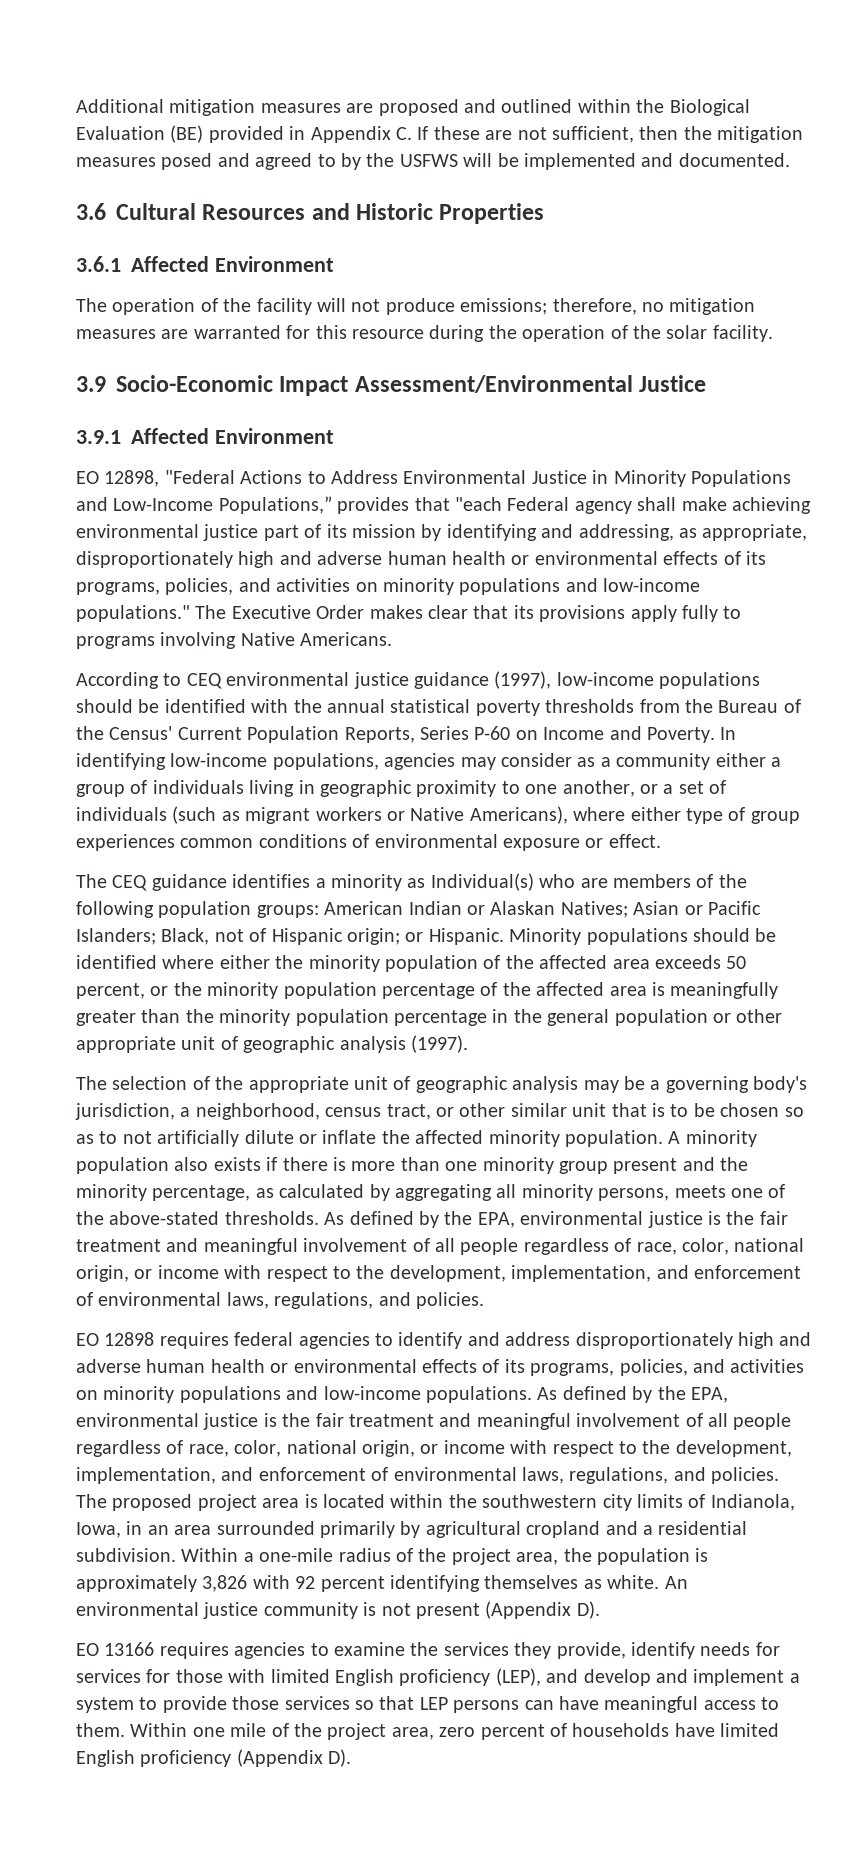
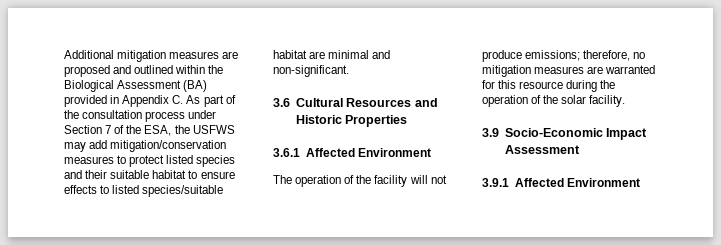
- Additional mitigation measures are proposed and outlined within the Biological Evaluation (BE) provided in Appendix C. If these are not sufficient, then the mitigation measures posed and agreed to by the USFWS will be implemented and documented.
+ Additional mitigation measures are proposed and outlined within the Biological Assessment (BA) provided in Appendix C. As part of the consultation process under Section 7 of the ESA, the USFWS may add mitigation/conservation measures to protect listed species and their suitable habitat to ensure effects to listed species/suitable habitat are minimal and non-significant.
- 3.9 Socio-Economic Impact Assessment/Environmental Justice
+ 3.9 Socio-Economic Impact Assessment
- EO 12898, "Federal Actions to Address Environmental Justice in Minority Populations and Low-Income Populations,” provides that "each Federal agency shall make achieving environmental justice part of its mission by identifying and addressing, as appropriate, disproportionately high and adverse human health or environmental effects of its programs, policies, and activities on minority populations and low-income populations." The Executive Order makes clear that its provisions apply fully to programs involving Native Americans.
- According to CEQ environmental justice guidance (1997), low-income populations should be identified with the annual statistical poverty thresholds from the Bureau of the Census' Current Population Reports, Series P-60 on Income and Poverty. In identifying low-income populations, agencies may consider as a community either a group of individuals living in geographic proximity to one another, or a set of individuals (such as migrant workers or Native Americans), where either type of group experiences common conditions of environmental exposure or effect.
- The CEQ guidance identifies a minority as Individual(s) who are members of the following population groups: American Indian or Alaskan Natives; Asian or Pacific Islanders; Black, not of Hispanic origin; or Hispanic. Minority populations should be identified where either the minority population of the affected area exceeds 50 percent, or the minority population percentage of the affected area is meaningfully greater than the minority population percentage in the general population or other appropriate unit of geographic analysis (1997).
- The selection of the appropriate unit of geographic analysis may be a governing body's jurisdiction, a neighborhood, census tract, or other similar unit that is to be chosen so as to not artificially dilute or inflate the affected minority population. A minority population also exists if there is more than one minority group present and the minority percentage, as calculated by aggregating all minority persons, meets one of the above-stated thresholds. As defined by the EPA, environmental justice is the fair treatment and meaningful involvement of all people regardless of race, color, national origin, or income with respect to the development, implementation, and enforcement of environmental laws, regulations, and policies.
- EO 12898 requires federal agencies to identify and address disproportionately high and adverse human health or environmental effects of its programs, policies, and activities on minority populations and low-income populations. As defined by the EPA, environmental justice is the fair treatment and meaningful involvement of all people regardless of race, color, national origin, or income with respect to the development, implementation, and enforcement of environmental laws, regulations, and policies. The proposed project area is located within the southwestern city limits of Indianola, Iowa, in an area surrounded primarily by agricultural cropland and a residential subdivision. Within a one-mile radius of the project area, the population is approximately 3,826 with 92 percent identifying themselves as white. An environmental justice community is not present (Appendix D).
- EO 13166 requires agencies to examine the services they provide, identify needs for services for those with limited English proficiency (LEP), and develop and implement a system to provide those services so that LEP persons can have meaningful access to them. Within one mile of the project area, zero percent of households have limited English proficiency (Appendix D).

